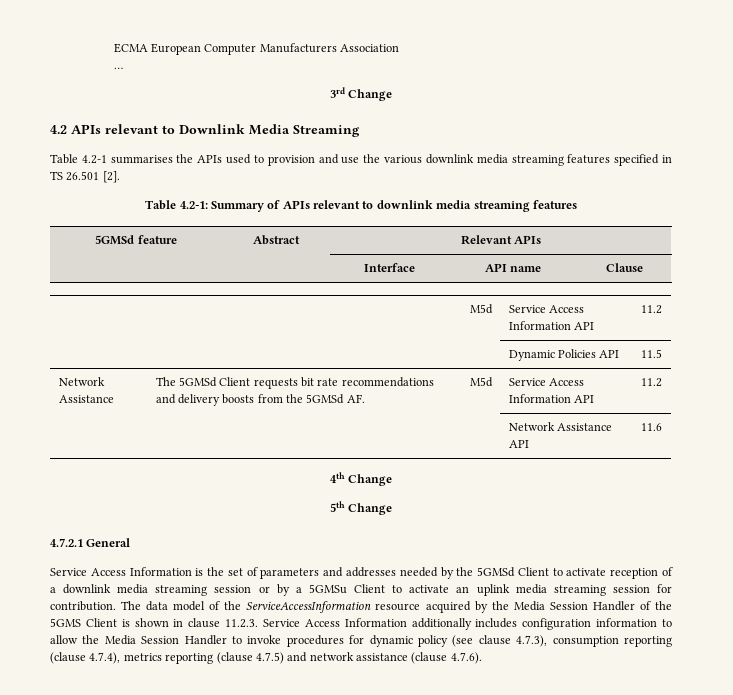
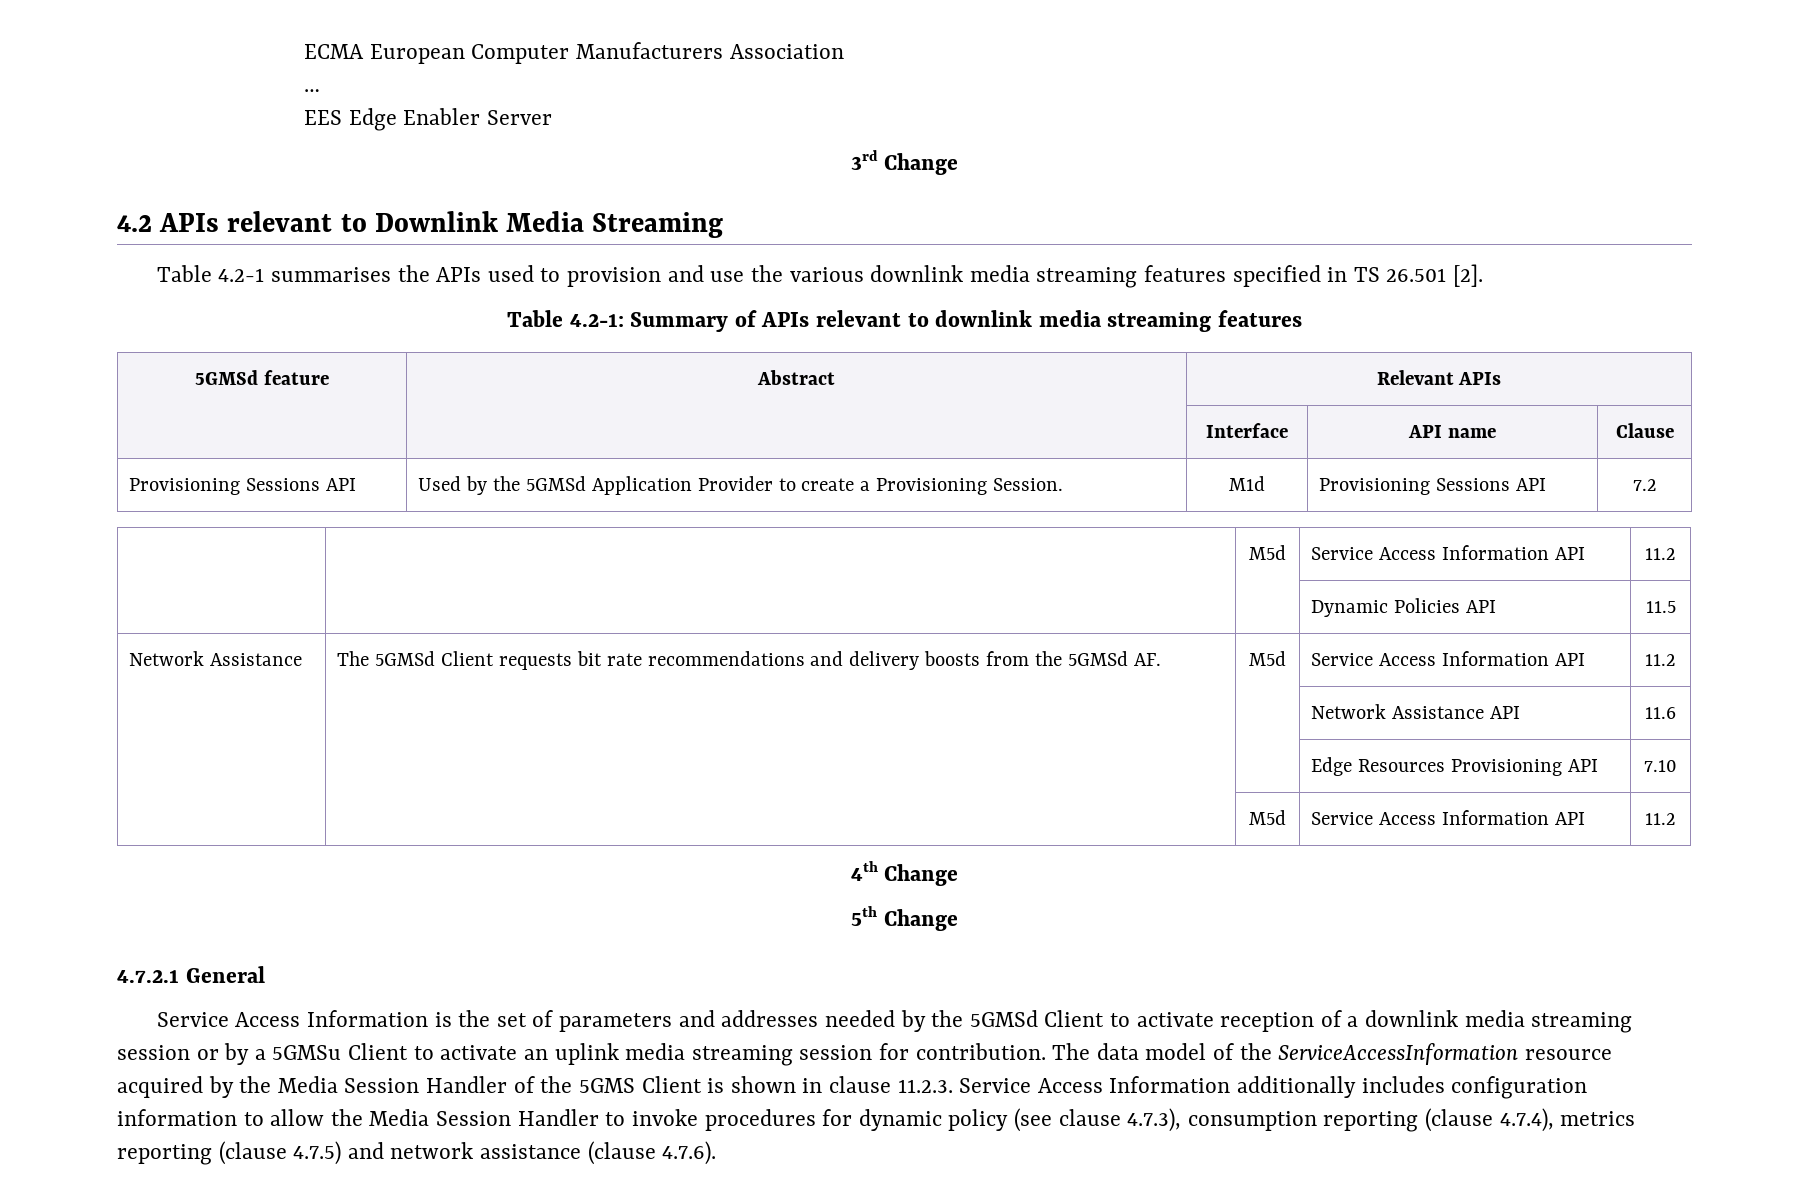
+ EES Edge Enabler Server
+ Provisioning Sessions API | Used by the 5GMSd Application Provider to create a Provisioning Session. | M1d | Provisioning Sessions API | 7.2
+ | | | Edge Resources Provisioning API | 7.10
+ | | M5d | Service Access Information API | 11.2

